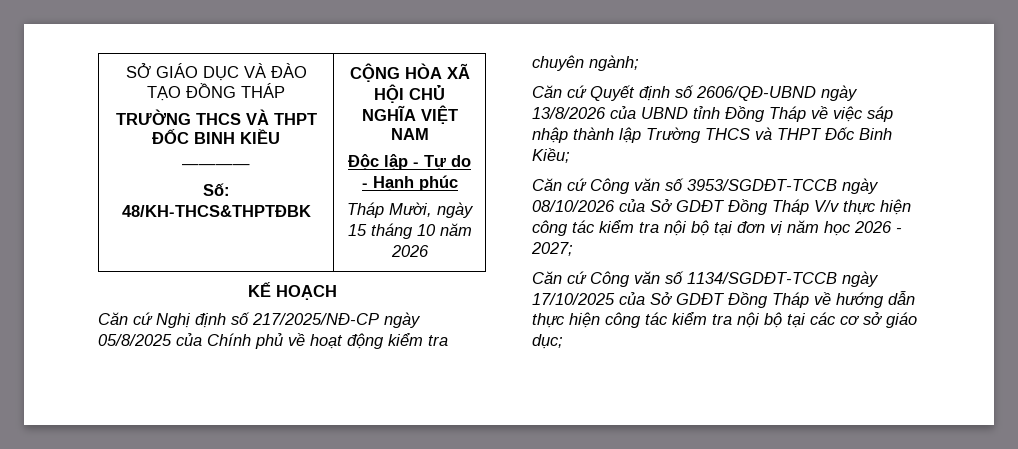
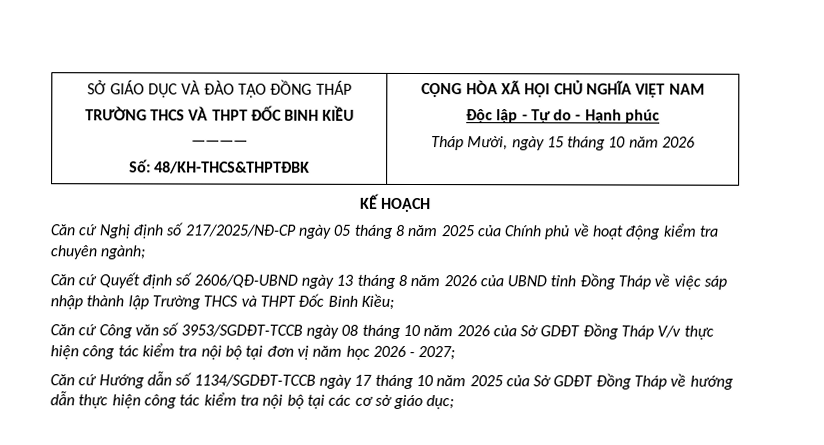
- Căn cứ Nghị định số 217/2025/NĐ-CP ngày 05/8/2025 của Chính phủ về hoạt động kiểm tra chuyên ngành;
+ Căn cứ Nghị định số 217/2025/NĐ-CP ngày 05 tháng 8 năm 2025 của Chính phủ về hoạt động kiểm tra chuyên ngành;
- Căn cứ Quyết định số 2606/QĐ-UBND ngày 13/8/2026 của UBND tỉnh Đồng Tháp về việc sáp nhập thành lập Trường THCS và THPT Đốc Binh Kiều;
+ Căn cứ Quyết định số 2606/QĐ-UBND ngày 13 tháng 8 năm 2026 của UBND tỉnh Đồng Tháp về việc sáp nhập thành lập Trường THCS và THPT Đốc Binh Kiều;
- Căn cứ Công văn số 3953/SGDĐT-TCCB ngày 08/10/2026 của Sở GDĐT Đồng Tháp V/v thực hiện công tác kiểm tra nội bộ tại đơn vị năm học 2026 - 2027;
+ Căn cứ Công văn số 3953/SGDĐT-TCCB ngày 08 tháng 10 năm 2026 của Sở GDĐT Đồng Tháp V/v thực hiện công tác kiểm tra nội bộ tại đơn vị năm học 2026 - 2027;
- Căn cứ Công văn số 1134/SGDĐT-TCCB ngày 17/10/2025 của Sở GDĐT Đồng Tháp về hướng dẫn thực hiện công tác kiểm tra nội bộ tại các cơ sở giáo dục;
+ Căn cứ Hướng dẫn số 1134/SGDĐT-TCCB ngày 17 tháng 10 năm 2025 của Sở GDĐT Đồng Tháp về hướng dẫn thực hiện công tác kiểm tra nội bộ tại các cơ sở giáo dục;

